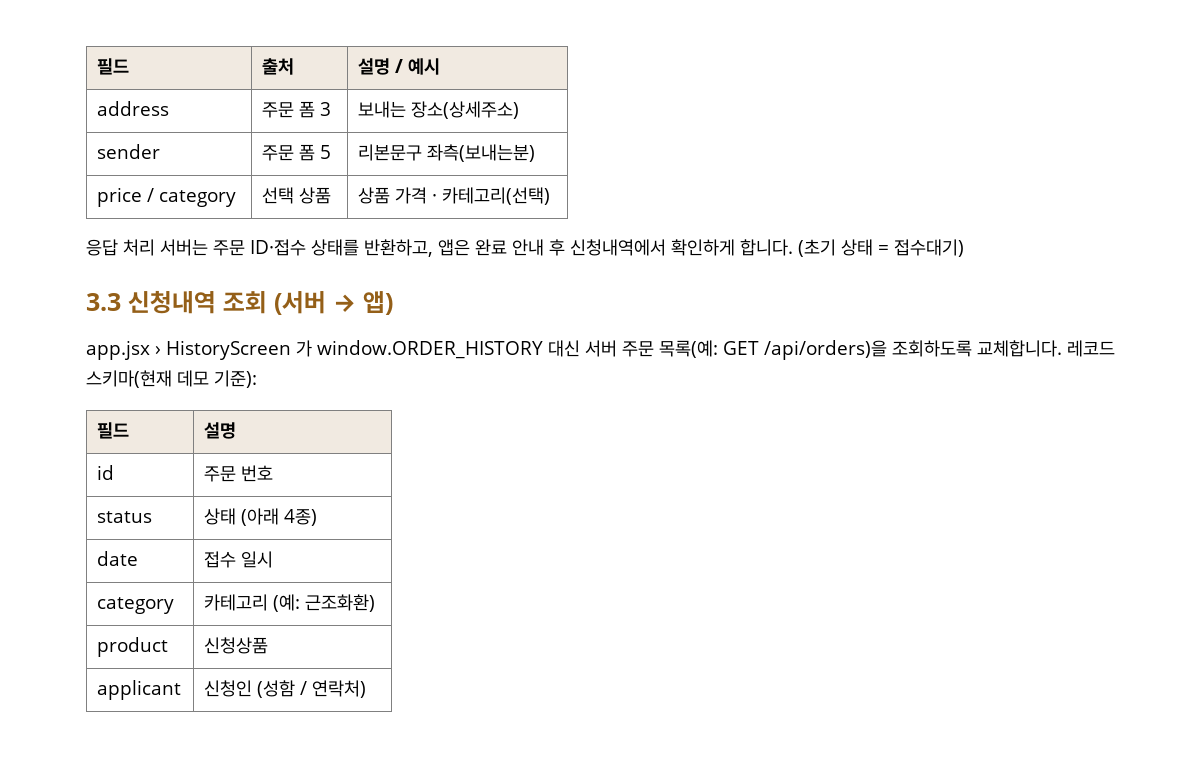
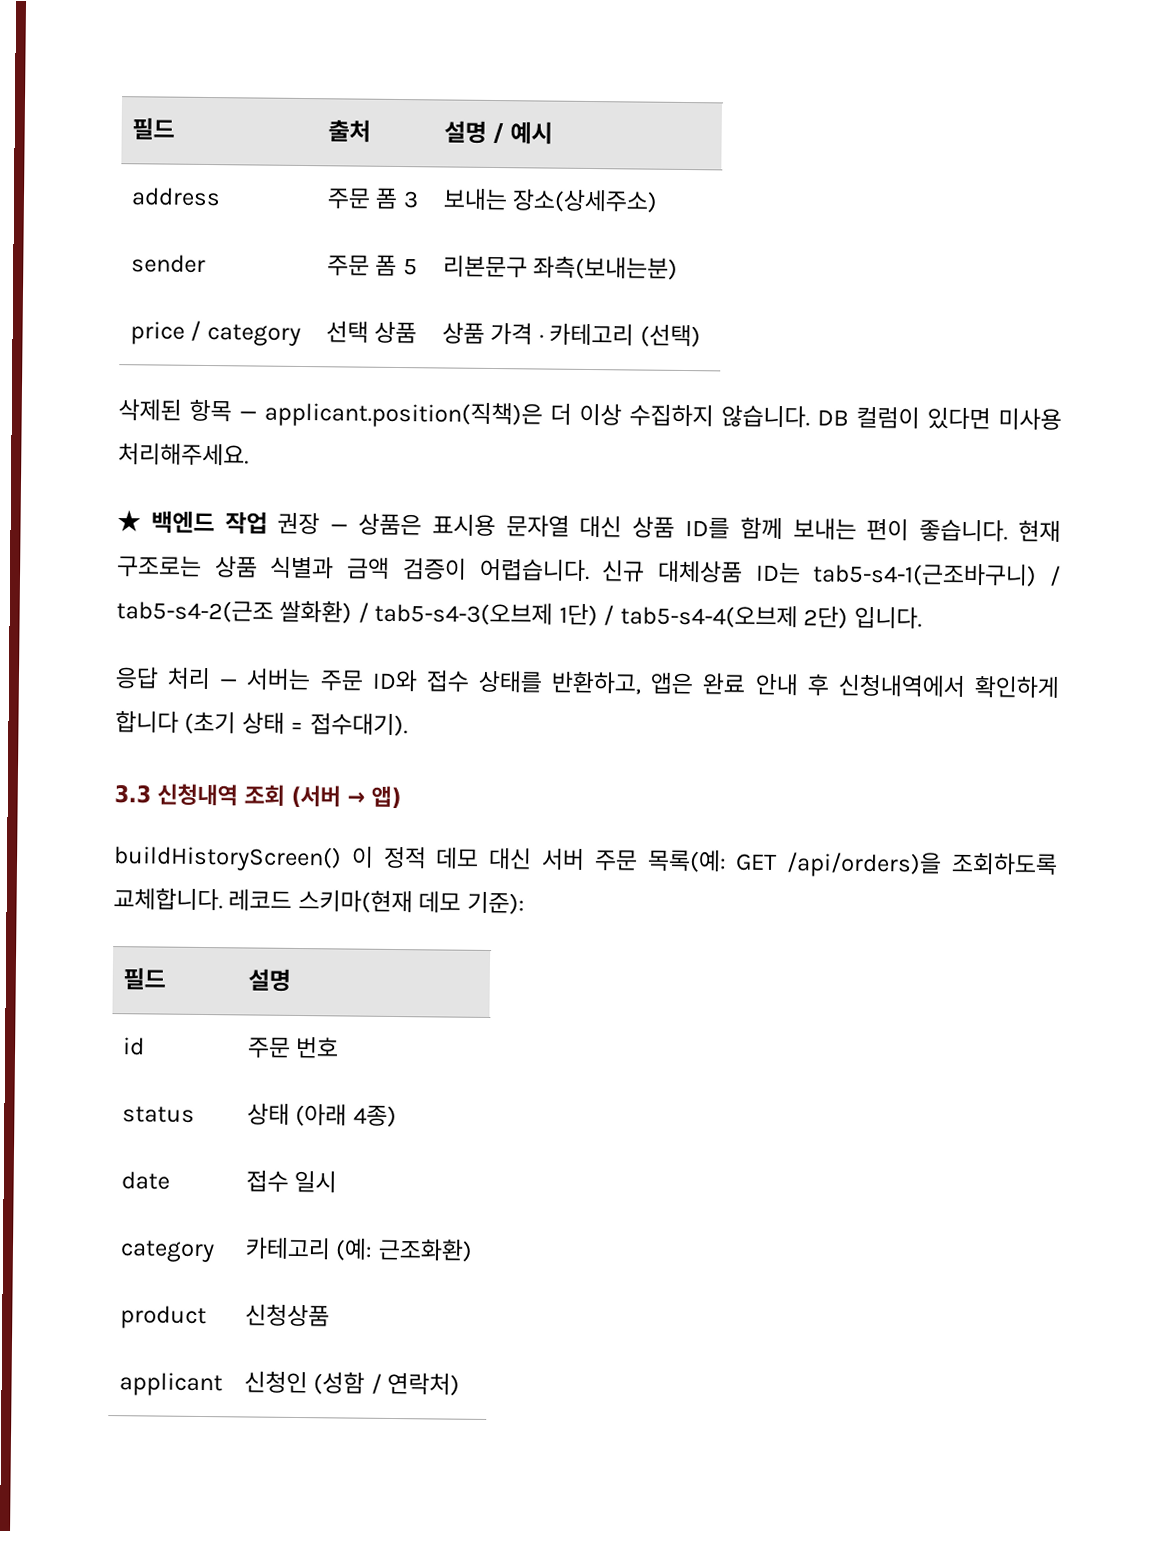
- price / category | 선택 상품 | 상품 가격 · 카테고리(선택)
+ price / category | 선택 상품 | 상품 가격 · 카테고리 (선택)
+ 삭제된 항목 — applicant.position(직책)은 더 이상 수집하지 않습니다. DB 컬럼이 있다면 미사용 처리해주세요.
+ ★ 백엔드 작업 권장 — 상품은 표시용 문자열 대신 상품 ID를 함께 보내는 편이 좋습니다. 현재 구조로는 상품 식별과 금액 검증이 어렵습니다. 신규 대체상품 ID는 tab5-s4-1(근조바구니) / tab5-s4-2(근조 쌀화환) / tab5-s4-3(오브제 1단) / tab5-s4-4(오브제 2단) 입니다.
- 응답 처리 서버는 주문 ID·접수 상태를 반환하고, 앱은 완료 안내 후 신청내역에서 확인하게 합니다. (초기 상태 = 접수대기)
+ 응답 처리 — 서버는 주문 ID와 접수 상태를 반환하고, 앱은 완료 안내 후 신청내역에서 확인하게 합니다 (초기 상태 = 접수대기).
- app.jsx › HistoryScreen 가 window.ORDER_HISTORY 대신 서버 주문 목록(예: GET /api/orders)을 조회하도록 교체합니다.
+ buildHistoryScreen() 이 정적 데모 대신 서버 주문 목록(예: GET /api/orders)을 조회하도록 교체합니다.

